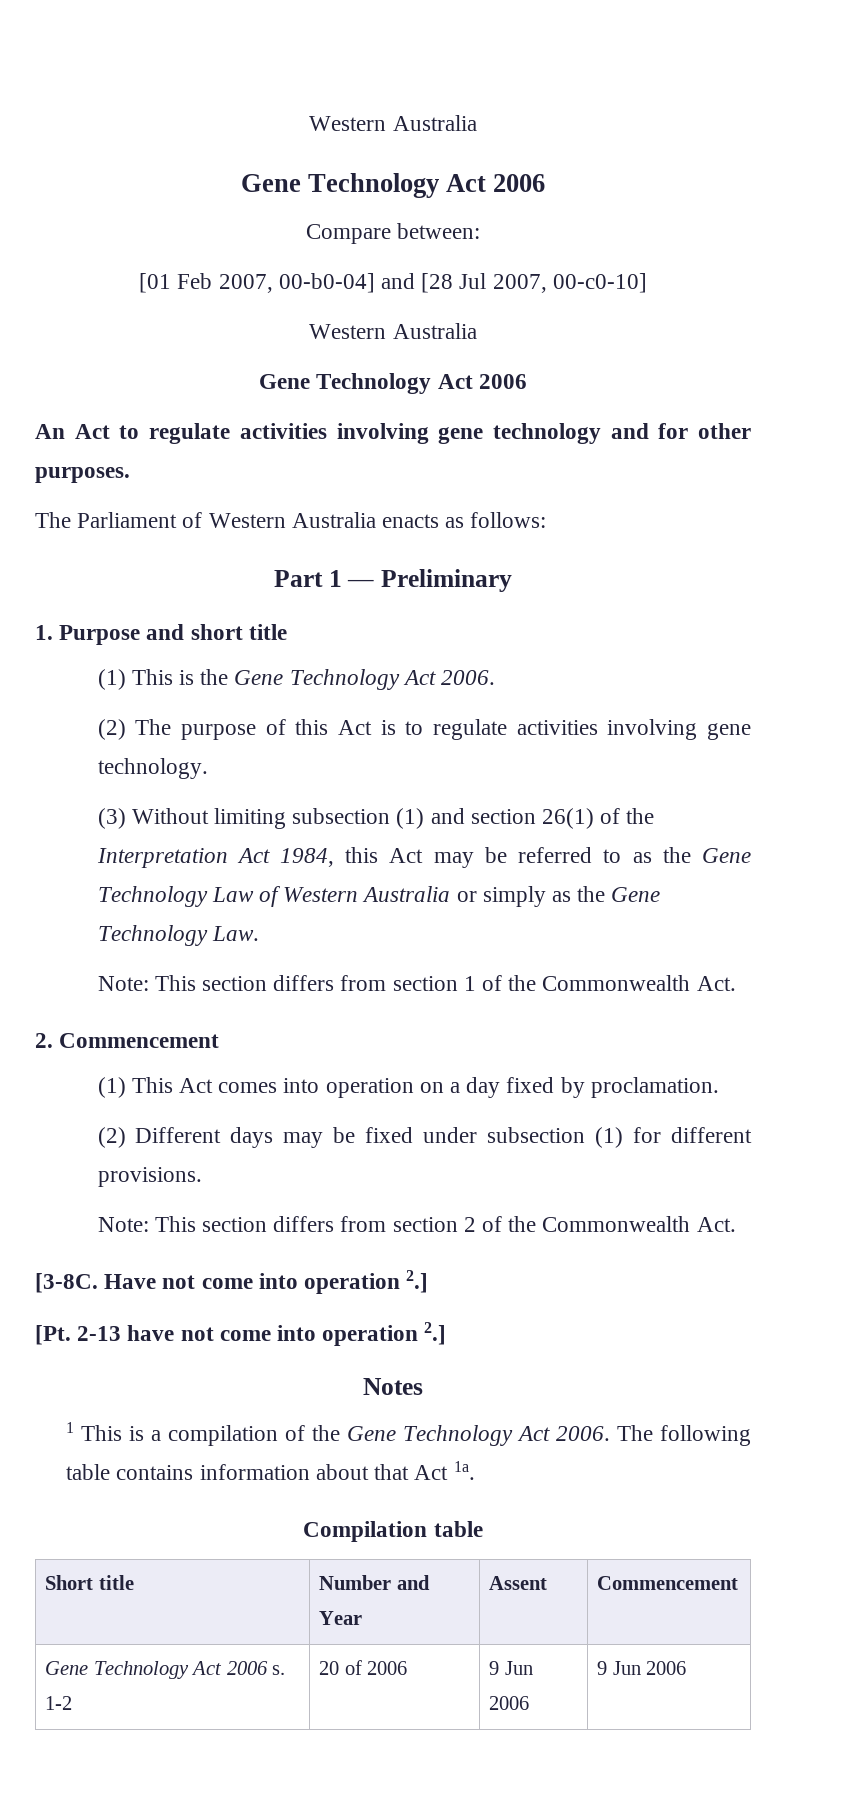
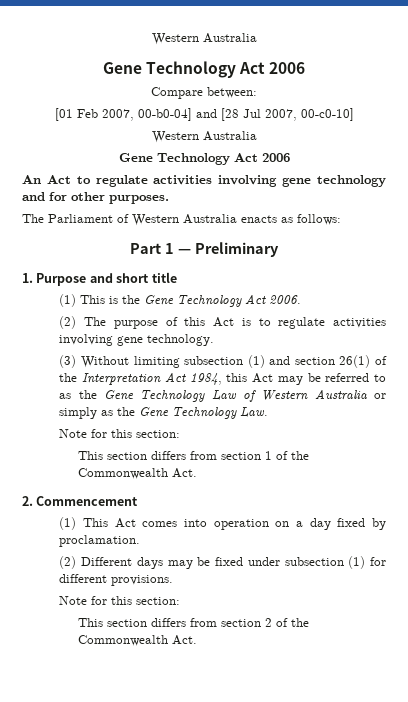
  (3) Without limiting subsection (1) and section 26(1) of the Interpretation Act 1984, this Act may be referred to as the Gene Technology Law of Western Australia or simply as the Gene Technology Law.
- Note: This section differs from section 1 of the Commonwealth Act.
+ Note for this section:
+ This section differs from section 1 of the Commonwealth Act.
  (2) Different days may be fixed under subsection (1) for different provisions.
- Note: This section differs from section 2 of the Commonwealth Act.
+ Note for this section:
+ This section differs from section 2 of the Commonwealth Act.
- [3-8C. Have not come into operation 2.]
- [Pt. 2-13 have not come into operation 2.]
- Notes
- 1 This is a compilation of the Gene Technology Act 2006. The following table contains information about that Act 1a.
- Compilation table
- Short title | Number and Year | Assent | Commencement
- Gene Technology Act 2006 s. 1-2 | 20 of 2006 | 9 Jun 2006 | 9 Jun 2006

